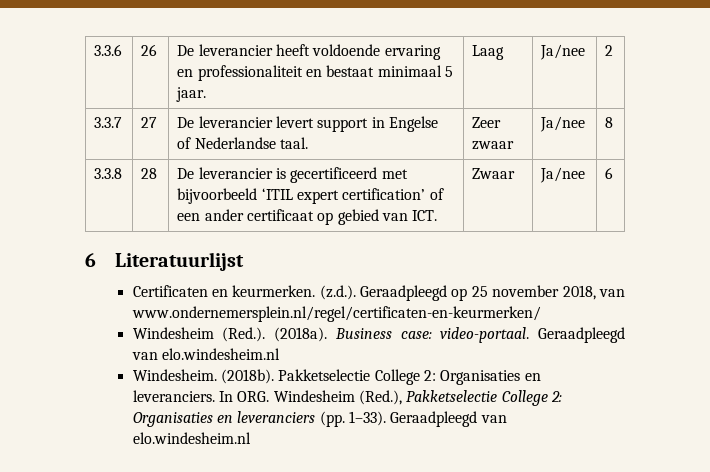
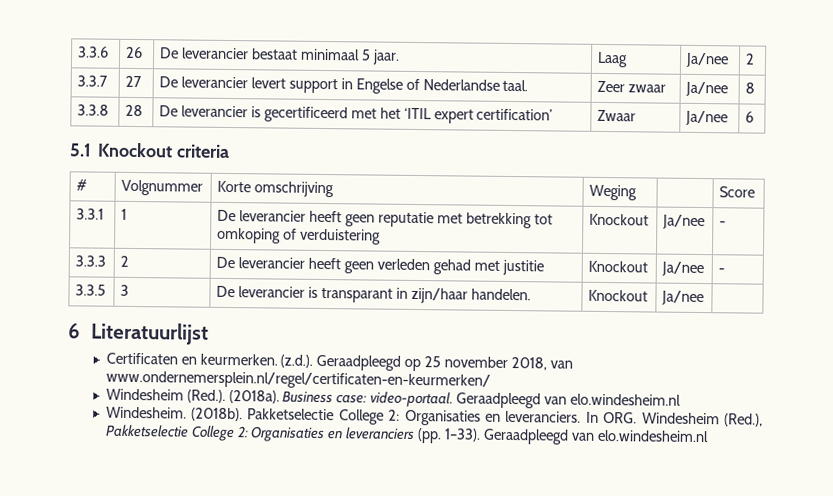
- 3.3.6 | 26 | De leverancier heeft voldoende ervaring en professionaliteit en bestaat minimaal 5 jaar. | Laag | Ja/nee | 2
+ 3.3.6 | 26 | De leverancier bestaat minimaal 5 jaar. | Laag | Ja/nee | 2
- 3.3.8 | 28 | De leverancier is gecertificeerd met bijvoorbeeld ‘ITIL expert certification’ of een ander certificaat op gebied van ICT. | Zwaar | Ja/nee | 6
+ 3.3.8 | 28 | De leverancier is gecertificeerd met het ‘ITIL expert certification’ | Zwaar | Ja/nee | 6
+ 5.1 Knockout criteria
+ # | Volgnummer | Korte omschrijving | Weging | | Score
+ 3.3.1 | 1 | De leverancier heeft geen reputatie met betrekking tot omkoping of verduistering | Knockout | Ja/nee | -
+ 3.3.3 | 2 | De leverancier heeft geen verleden gehad met justitie | Knockout | Ja/nee | -
+ 3.3.5 | 3 | De leverancier is transparant in zijn/haar handelen. | Knockout | Ja/nee |

